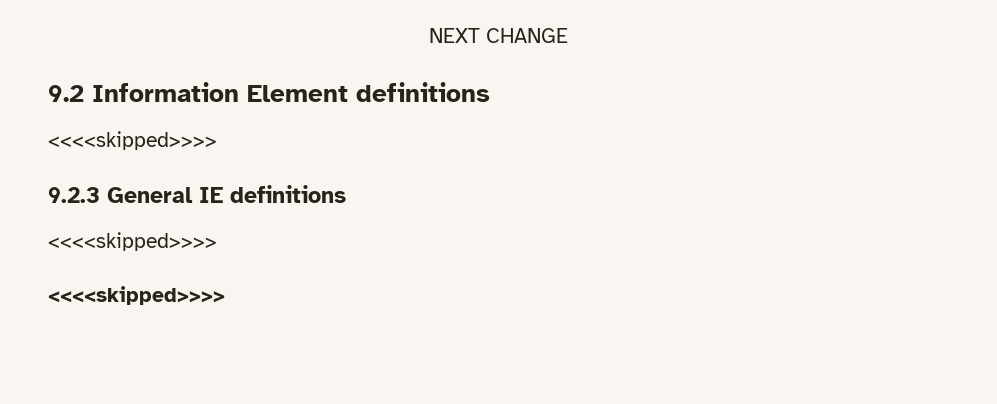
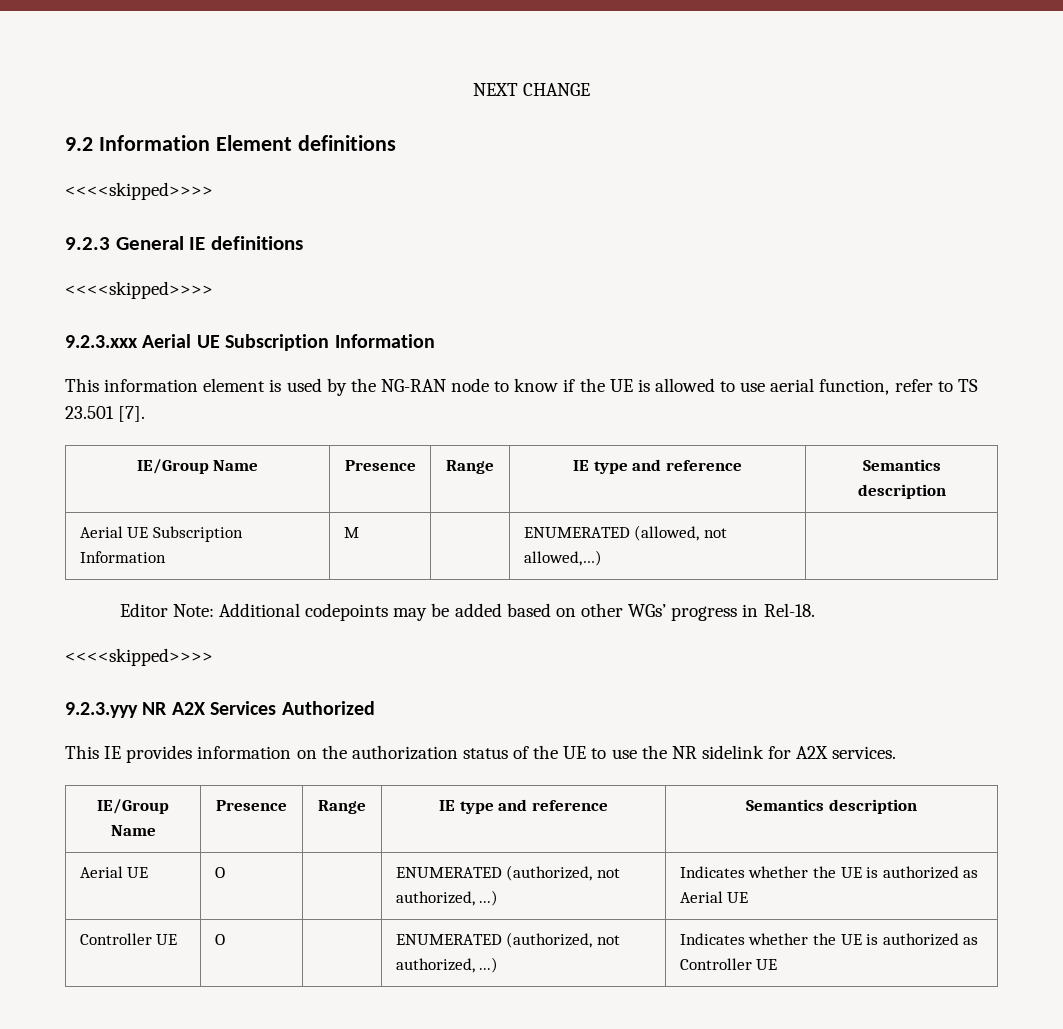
  9.2.3 General IE definitions
  <<<<skipped>>>>
+ 9.2.3.xxx Aerial UE Subscription Information
+ This information element is used by the NG-RAN node to know if the UE is allowed to use aerial function, refer to TS 23.501 [7].
+ IE/Group Name | Presence | Range | IE type and reference | Semantics description
+ Aerial UE Subscription Information | M | | ENUMERATED (allowed, not allowed,…) |
+ Editor Note: Additional codepoints may be added based on other WGs’ progress in Rel-18.
  <<<<skipped>>>>
+ 9.2.3.yyy NR A2X Services Authorized
+ This IE provides information on the authorization status of the UE to use the NR sidelink for A2X services.
+ IE/Group Name | Presence | Range | IE type and reference | Semantics description
+ Aerial UE | O | | ENUMERATED (authorized, not authorized, ...) | Indicates whether the UE is authorized as Aerial UE
+ Controller UE | O | | ENUMERATED (authorized, not authorized, ...) | Indicates whether the UE is authorized as Controller UE

